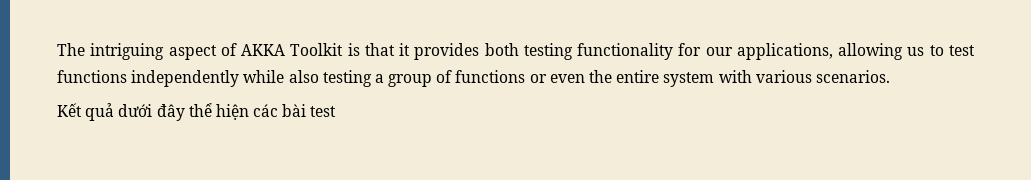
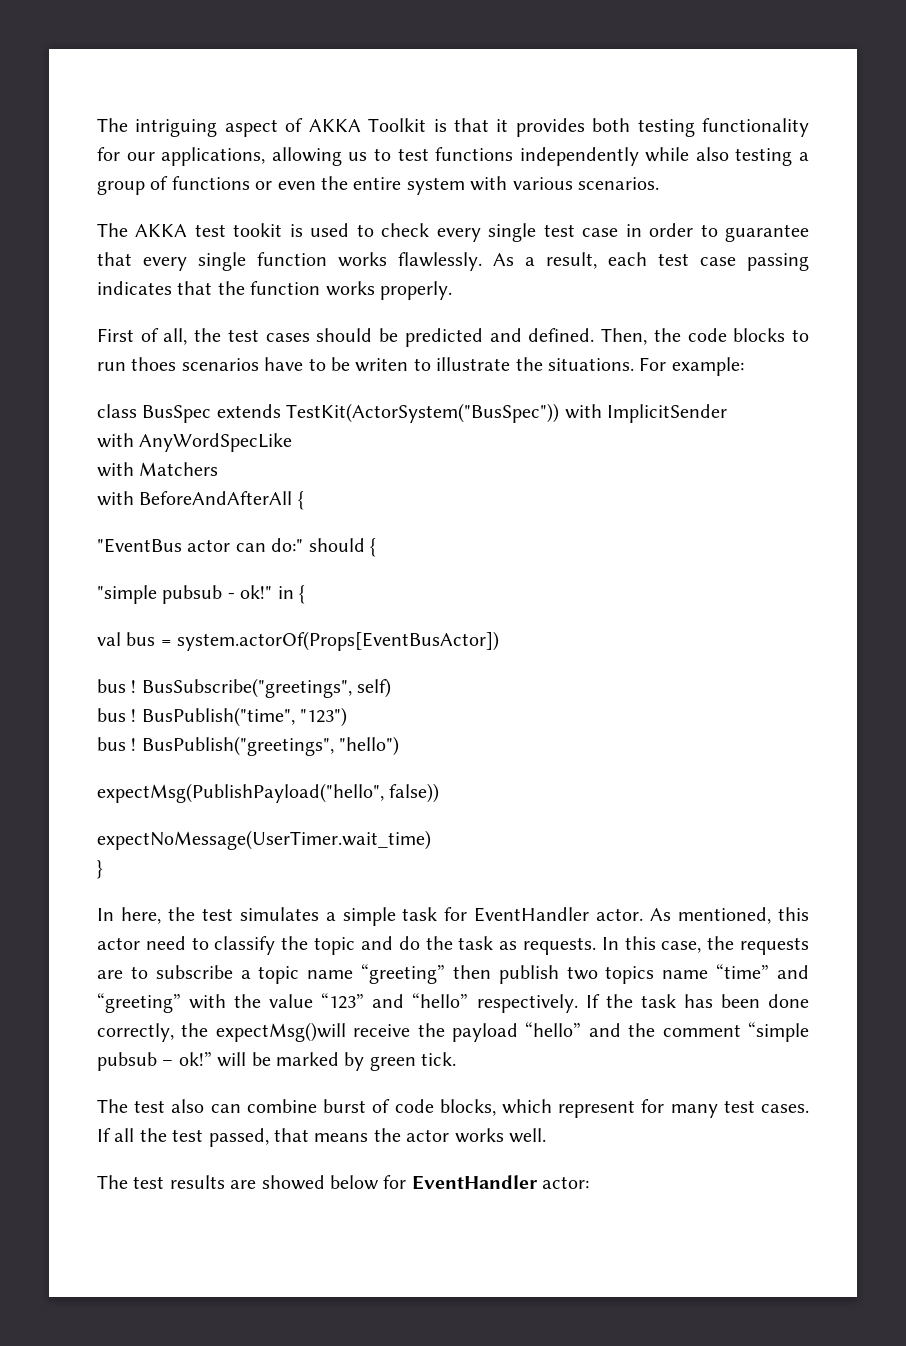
- Kết quả dưới đây thể hiện các bài test
+ The AKKA test tookit is used to check every single test case in order to guarantee that every single function works flawlessly. As a result, each test case passing indicates that the function works properly.
+ First of all, the test cases should be predicted and defined. Then, the code blocks to run thoes scenarios have to be writen to illustrate the situations. For example:
+ class BusSpec extends TestKit(ActorSystem("BusSpec")) with ImplicitSender
+ with AnyWordSpecLike
+ with Matchers
+ with BeforeAndAfterAll {
+ "EventBus actor can do:" should {
+ "simple pubsub - ok!" in {
+ val bus = system.actorOf(Props[EventBusActor])
+ bus ! BusSubscribe("greetings", self)
+ bus ! BusPublish("time", "123")
+ bus ! BusPublish("greetings", "hello")
+ expectMsg(PublishPayload("hello", false))
+ expectNoMessage(UserTimer.wait_time)
+ }
+ In here, the test simulates a simple task for EventHandler actor. As mentioned, this actor need to classify the topic and do the task as requests. In this case, the requests are to subscribe a topic name “greeting” then publish two topics name “time” and “greeting” with the value “123” and “hello” respectively. If the task has been done correctly, the expectMsg()will receive the payload “hello” and the comment “simple pubsub – ok!” will be marked by green tick.
+ The test also can combine burst of code blocks, which represent for many test cases. If all the test passed, that means the actor works well.
+ The test results are showed below for EventHandler actor:

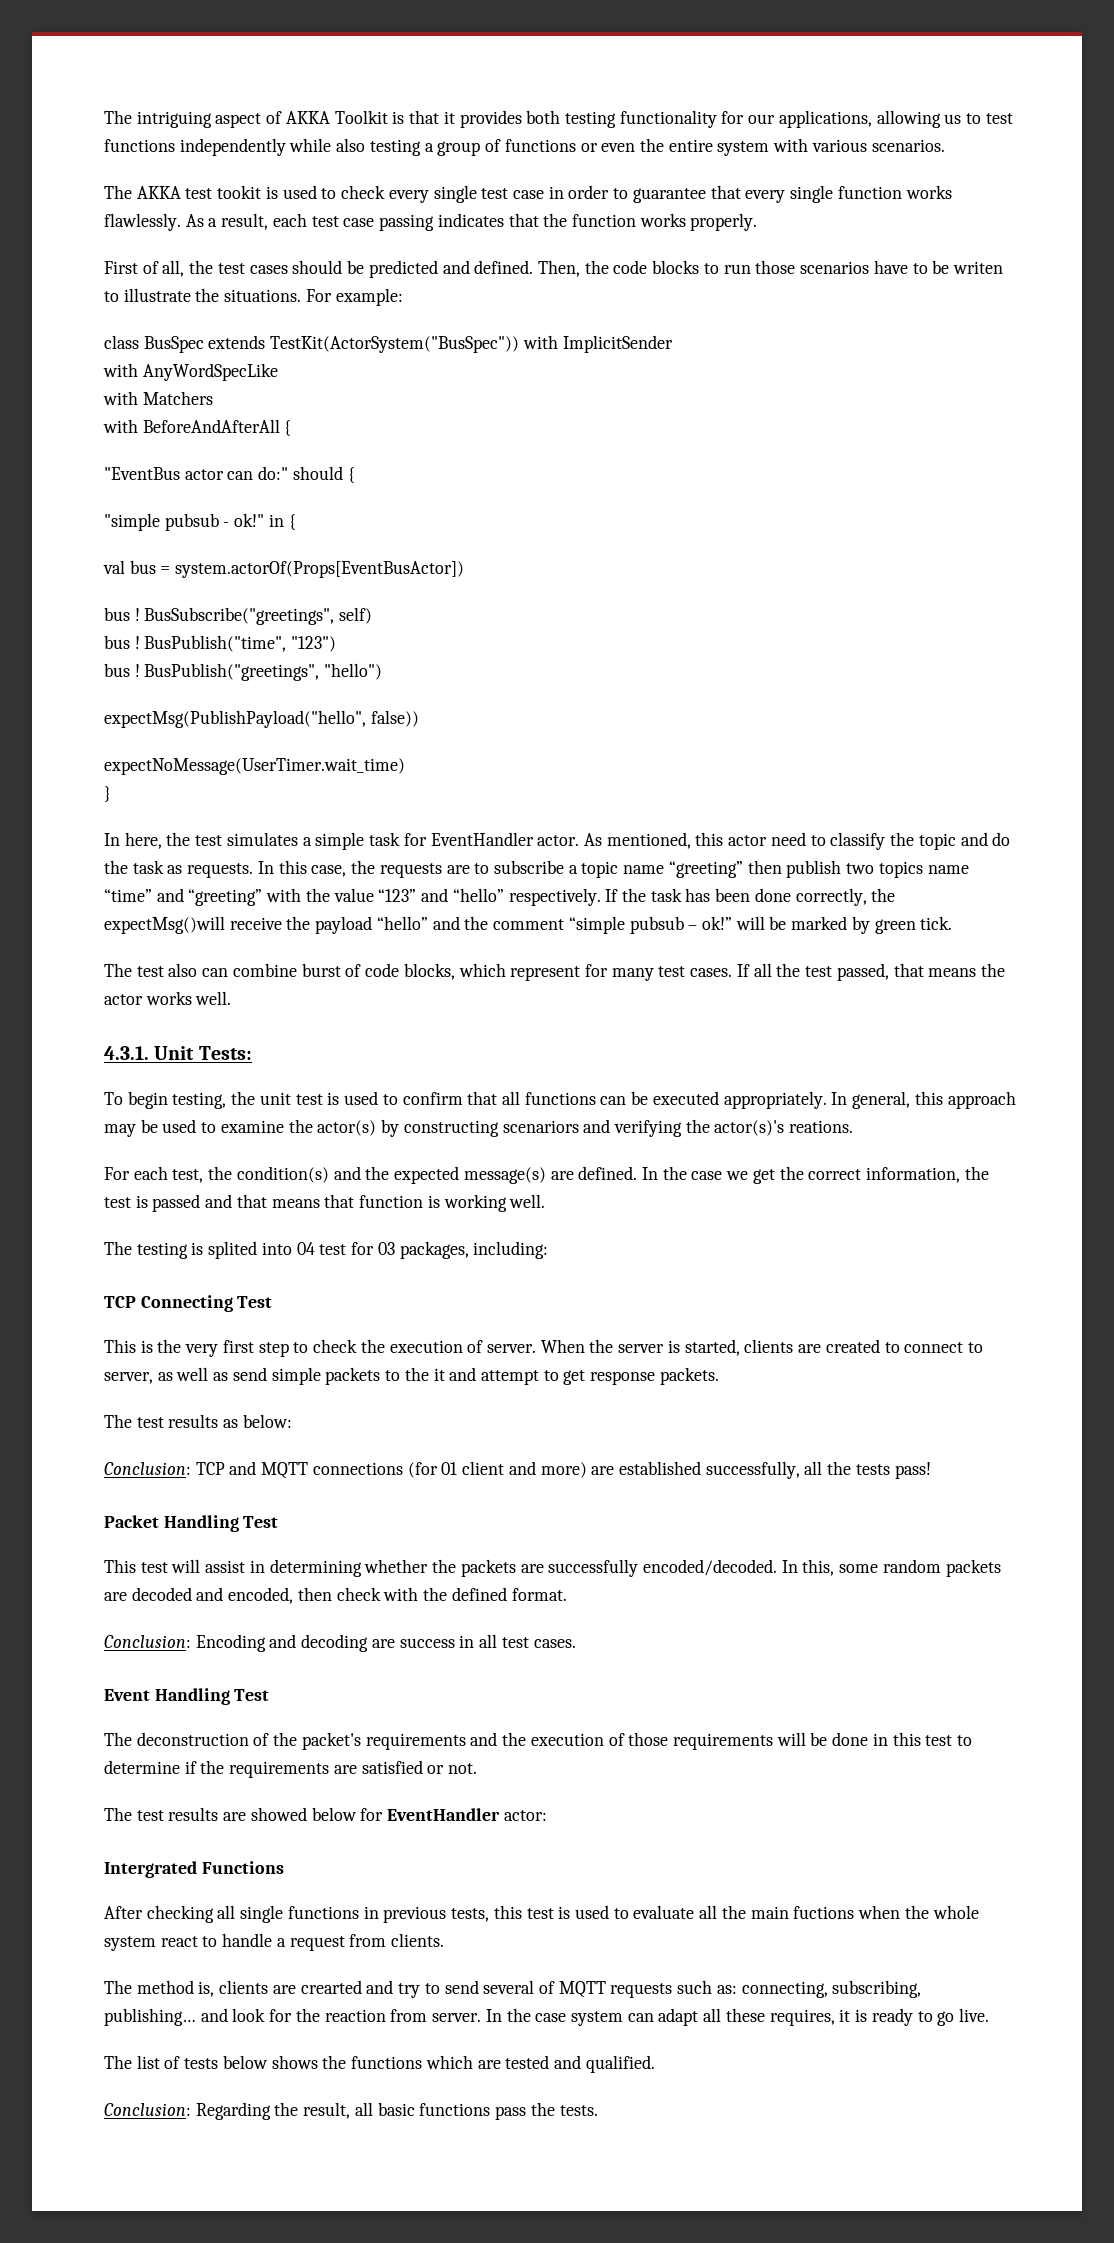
- Then, the code blocks to run thoes scenarios have to be writen to illustrate the situations.
+ Then, the code blocks to run those scenarios have to be writen to illustrate the situations.
+ 4.3.1. Unit Tests:
+ To begin testing, the unit test is used to confirm that all functions can be executed appropriately. In general, this approach may be used to examine the actor(s) by constructing scenariors and verifying the actor(s)'s reations.
+ For each test, the condition(s) and the expected message(s) are defined. In the case we get the correct information, the test is passed and that means that function is working well.
+ The testing is splited into 04 test for 03 packages, including:
+ TCP Connecting Test
+ This is the very first step to check the execution of server. When the server is started, clients are created to connect to server, as well as send simple packets to the it and attempt to get response packets.
+ The test results as below:
+ Conclusion: TCP and MQTT connections (for 01 client and more) are established successfully, all the tests pass!
+ Packet Handling Test
+ This test will assist in determining whether the packets are successfully encoded/decoded. In this, some random packets are decoded and encoded, then check with the defined format.
+ Conclusion: Encoding and decoding are success in all test cases.
+ Event Handling Test
+ The deconstruction of the packet's requirements and the execution of those requirements will be done in this test to determine if the requirements are satisfied or not.
+ Intergrated Functions
+ After checking all single functions in previous tests, this test is used to evaluate all the main fuctions when the whole system react to handle a request from clients.
+ The method is, clients are crearted and try to send several of MQTT requests such as: connecting, subscribing, publishing… and look for the reaction from server. In the case system can adapt all these requires, it is ready to go live.
+ The list of tests below shows the functions which are tested and qualified.
+ Conclusion: Regarding the result, all basic functions pass the tests.

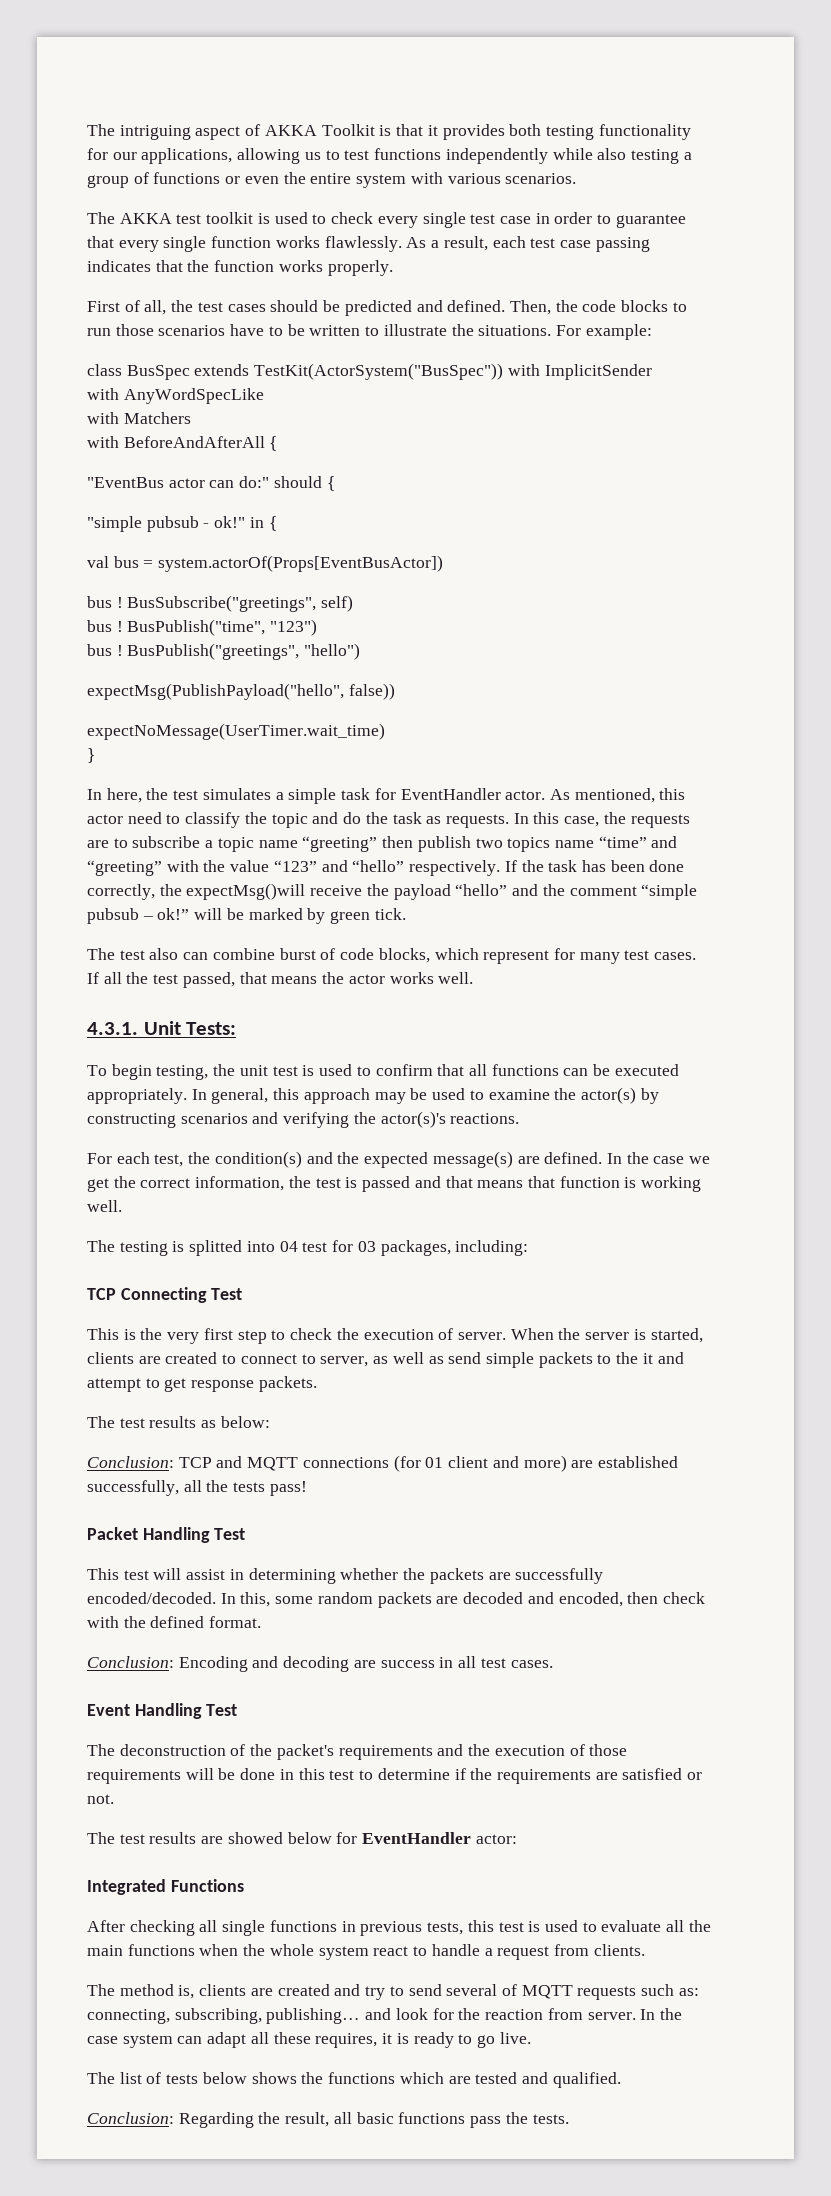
- The AKKA test tookit is used to check every single test case in order to guarantee that every single function works flawlessly.
+ The AKKA test toolkit is used to check every single test case in order to guarantee that every single function works flawlessly.
- Then, the code blocks to run those scenarios have to be writen to illustrate the situations.
+ Then, the code blocks to run those scenarios have to be written to illustrate the situations.
- In general, this approach may be used to examine the actor(s) by constructing scenariors and verifying the actor(s)'s reations.
+ In general, this approach may be used to examine the actor(s) by constructing scenarios and verifying the actor(s)'s reactions.
- The testing is splited into 04 test for 03 packages, including:
+ The testing is splitted into 04 test for 03 packages, including:
- Intergrated Functions
+ Integrated Functions
- After checking all single functions in previous tests, this test is used to evaluate all the main fuctions when the whole system react to handle a request from clients.
+ After checking all single functions in previous tests, this test is used to evaluate all the main functions when the whole system react to handle a request from clients.
- The method is, clients are crearted and try to send several of MQTT requests such as: connecting, subscribing, publishing… and look for the reaction from server.
+ The method is, clients are created and try to send several of MQTT requests such as: connecting, subscribing, publishing… and look for the reaction from server.

